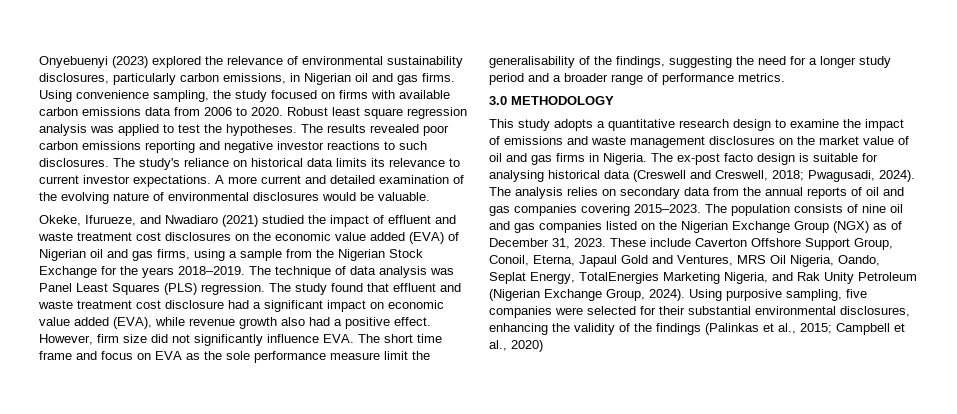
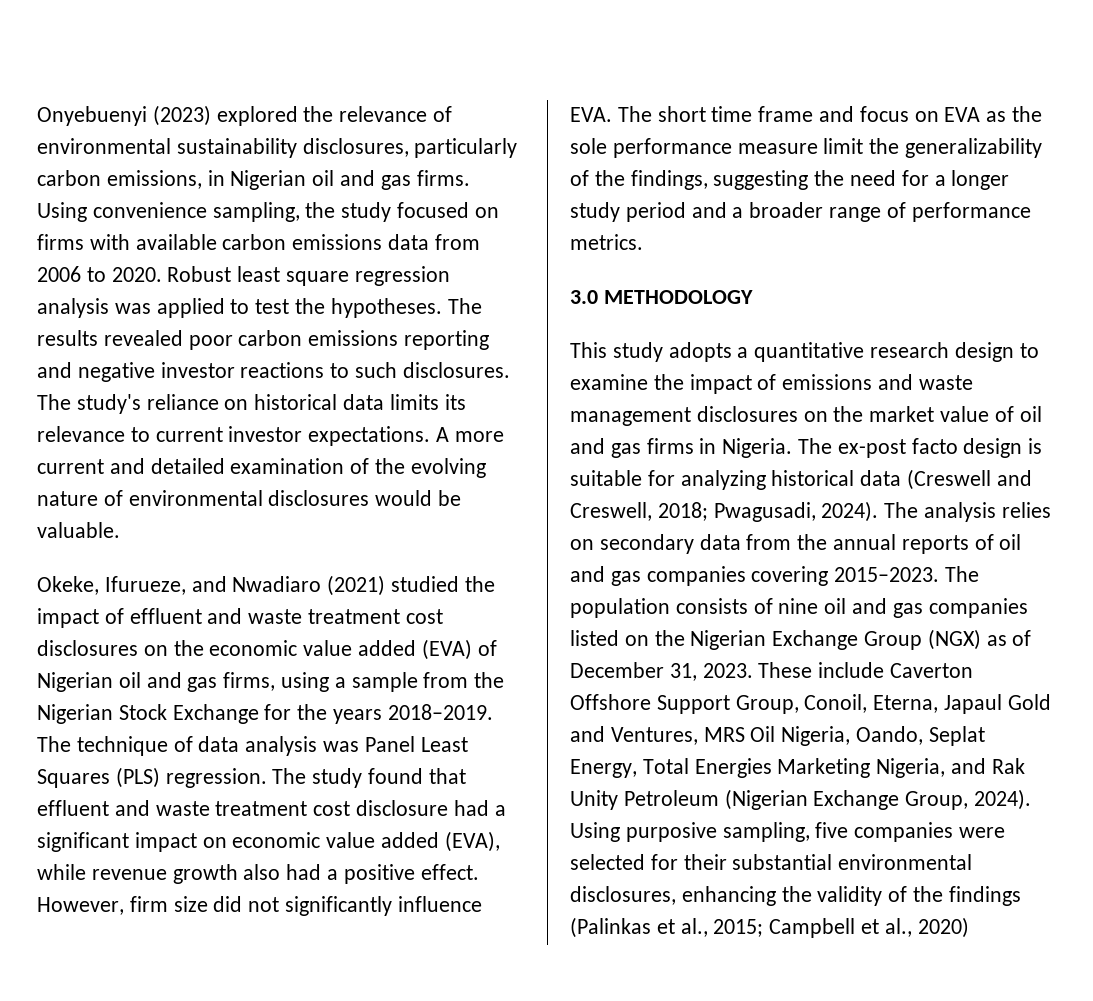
- However, firm size did not significantly influence EVA. The short time frame and focus on EVA as the sole performance measure limit the generalisability of the findings, suggesting the need for a longer study period and a broader range of performance metrics.
+ However, firm size did not significantly influence EVA. The short time frame and focus on EVA as the sole performance measure limit the generalizability of the findings, suggesting the need for a longer study period and a broader range of performance metrics.
- The ex-post facto design is suitable for analysing historical data (Creswell and Creswell, 2018; Pwagusadi, 2024).
+ The ex-post facto design is suitable for analyzing historical data (Creswell and Creswell, 2018; Pwagusadi, 2024).
- These include Caverton Offshore Support Group, Conoil, Eterna, Japaul Gold and Ventures, MRS Oil Nigeria, Oando, Seplat Energy, TotalEnergies Marketing Nigeria, and Rak Unity Petroleum (Nigerian Exchange Group, 2024).
+ These include Caverton Offshore Support Group, Conoil, Eterna, Japaul Gold and Ventures, MRS Oil Nigeria, Oando, Seplat Energy, Total Energies Marketing Nigeria, and Rak Unity Petroleum (Nigerian Exchange Group, 2024).

